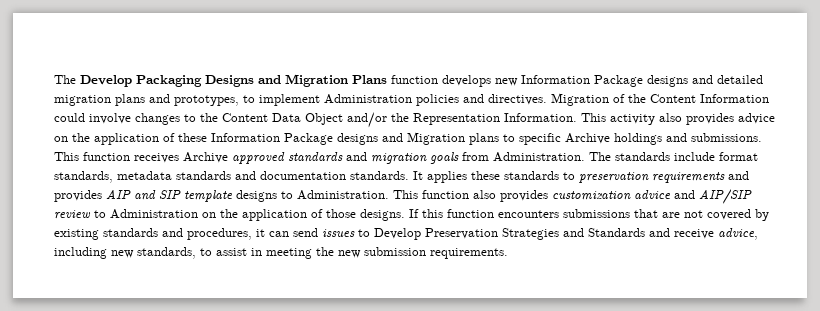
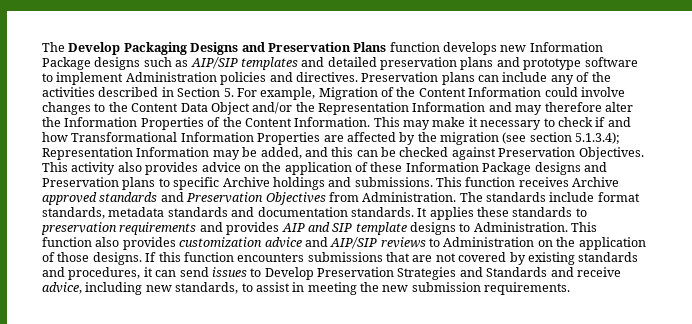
- The Develop Packaging Designs and Migration Plans function develops new Information Package designs and detailed migration plans and prototypes, to implement Administration policies and directives.
+ The Develop Packaging Designs and Preservation Plans function develops new Information Package designs such as AIP/SIP templates and detailed preservation plans and prototype software to implement Administration policies and directives.
- Migration of the Content Information could involve changes to the Content Data Object and/or the Representation Information.
+ Preservation plans can include any of the activities described in Section 5. For example, Migration of the Content Information could involve changes to the Content Data Object and/or the Representation Information and may therefore alter the Information Properties of the Content Information. This may make it necessary to check if and how Transformational Information Properties are affected by the migration (see section 5.1.3.4); Representation Information may be added, and this can be checked against Preservation Objectives.
- This activity also provides advice on the application of these Information Package designs and Migration plans to specific Archive holdings and submissions.
+ This activity also provides advice on the application of these Information Package designs and Preservation plans to specific Archive holdings and submissions.
- This function receives Archive approved standards and migration goals from Administration.
+ This function receives Archive approved standards and Preservation Objectives from Administration.
- This function also provides customization advice and AIP/SIP review to Administration on the application of those designs.
+ This function also provides customization advice and AIP/SIP reviews to Administration on the application of those designs.

